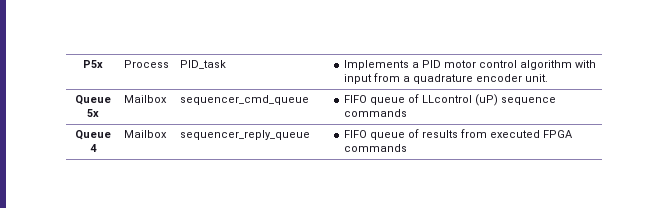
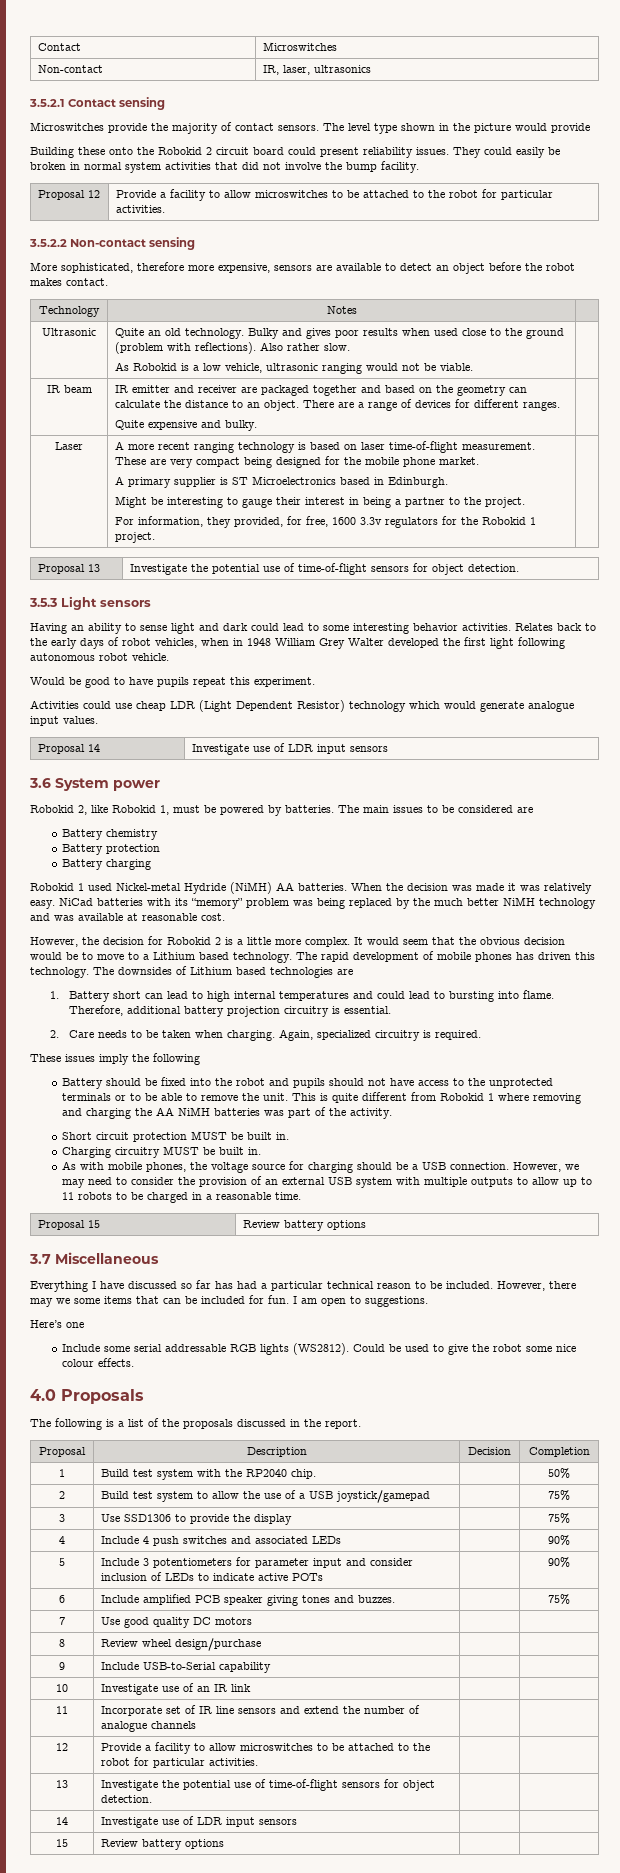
- P5x | Process | PID_task | Implements a PID motor control algorithm with input from a quadrature encoder unit.
- Queue 5x | Mailbox | sequencer_cmd_queue | FIFO queue of LLcontrol (uP) sequence commands
- Queue 4 | Mailbox | sequencer_reply_queue | FIFO queue of results from executed FPGA commands
+ Contact | Microswitches
+ Non-contact | IR, laser, ultrasonics
+ 3.5.2.1 Contact sensing
+ Microswitches provide the majority of contact sensors. The level type shown in the picture would provide
+ Building these onto the Robokid 2 circuit board could present reliability issues. They could easily be broken in normal system activities that did not involve the bump facility.
+ Proposal 12 | Provide a facility to allow microswitches to be attached to the robot for particular activities.
+ 3.5.2.2 Non-contact sensing
+ More sophisticated, therefore more expensive, sensors are available to detect an object before the robot makes contact.
+ Technology | Notes |
+ Ultrasonic | Quite an old technology. Bulky and gives poor results when used close to the ground (problem with reflections). Also rather slow.
+ As Robokid is a low vehicle, ultrasonic ranging would not be viable. |
+ IR beam | IR emitter and receiver are packaged together and based on the geometry can calculate the distance to an object. There are a range of devices for different ranges.
+ Quite expensive and bulky. |
+ Laser | A more recent ranging technology is based on laser time-of-flight measurement. These are very compact being designed for the mobile phone market.
+ A primary supplier is ST Microelectronics based in Edinburgh.
+ Might be interesting to gauge their interest in being a partner to the project.
+ For information, they provided, for free, 1600 3.3v regulators for the Robokid 1 project. |
+ Proposal 13 | Investigate the potential use of time-of-flight sensors for object detection.
+ 3.5.3 Light sensors
+ Having an ability to sense light and dark could lead to some interesting behavior activities. Relates back to the early days of robot vehicles, when in 1948 William Grey Walter developed the first light following autonomous robot vehicle.
+ Would be good to have pupils repeat this experiment.
+ Activities could use cheap LDR (Light Dependent Resistor) technology which would generate analogue input values.
+ Proposal 14 | Investigate use of LDR input sensors
+ 3.6 System power
+ Robokid 2, like Robokid 1, must be powered by batteries. The main issues to be considered are
+ Battery chemistry
+ Battery protection
+ Battery charging
+ Robokid 1 used Nickel-metal Hydride (NiMH) AA batteries. When the decision was made it was relatively easy. NiCad batteries with its “memory” problem was being replaced by the much better NiMH technology and was available at reasonable cost.
+ However, the decision for Robokid 2 is a little more complex. It would seem that the obvious decision would be to move to a Lithium based technology. The rapid development of mobile phones has driven this technology. The downsides of Lithium based technologies are
+ 1. Battery short can lead to high internal temperatures and could lead to bursting into flame. Therefore, additional battery projection circuitry is essential.
+ 2. Care needs to be taken when charging. Again, specialized circuitry is required.
+ These issues imply the following
+ Battery should be fixed into the robot and pupils should not have access to the unprotected terminals or to be able to remove the unit. This is quite different from Robokid 1 where removing and charging the AA NiMH batteries was part of the activity.
+ Short circuit protection MUST be built in.
+ Charging circuitry MUST be built in.
+ As with mobile phones, the voltage source for charging should be a USB connection. However, we may need to consider the provision of an external USB system with multiple outputs to allow up to 11 robots to be charged in a reasonable time.
+ Proposal 15 | Review battery options
+ 3.7 Miscellaneous
+ Everything I have discussed so far has had a particular technical reason to be included. However, there may we some items that can be included for fun. I am open to suggestions.
+ Here’s one
+ Include some serial addressable RGB lights (WS2812). Could be used to give the robot some nice colour effects.
+ 4.0 Proposals
+ The following is a list of the proposals discussed in the report.
+ Proposal | Description | Decision | Completion
+ 1 | Build test system with the RP2040 chip. | | 50%
+ 2 | Build test system to allow the use of a USB joystick/gamepad | | 75%
+ 3 | Use SSD1306 to provide the display | | 75%
+ 4 | Include 4 push switches and associated LEDs | | 90%
+ 5 | Include 3 potentiometers for parameter input and consider inclusion of LEDs to indicate active POTs | | 90%
+ 6 | Include amplified PCB speaker giving tones and buzzes. | | 75%
+ 7 | Use good quality DC motors | |
+ 8 | Review wheel design/purchase | |
+ 9 | Include USB-to-Serial capability | |
+ 10 | Investigate use of an IR link | |
+ 11 | Incorporate set of IR line sensors and extend the number of analogue channels | |
+ 12 | Provide a facility to allow microswitches to be attached to the robot for particular activities. | |
+ 13 | Investigate the potential use of time-of-flight sensors for object detection. | |
+ 14 | Investigate use of LDR input sensors | |
+ 15 | Review battery options | |

